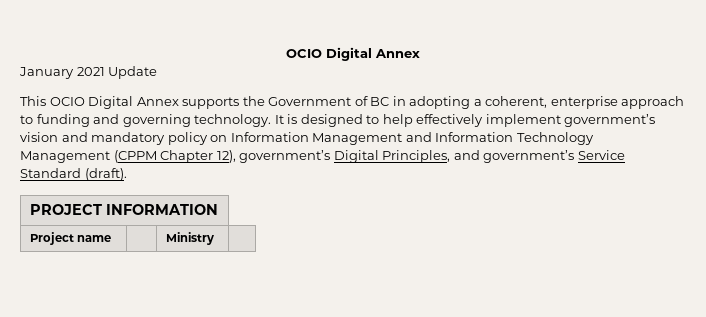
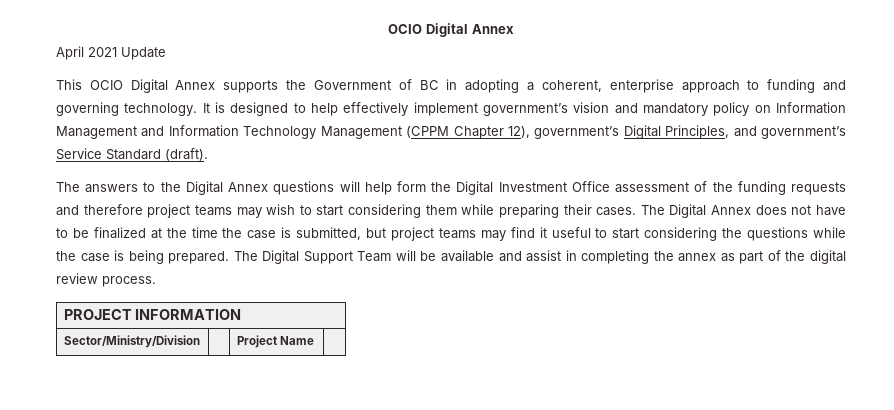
- January 2021 Update
+ April 2021 Update
+ The answers to the Digital Annex questions will help form the Digital Investment Office assessment of the funding requests and therefore project teams may wish to start considering them while preparing their cases. The Digital Annex does not have to be finalized at the time the case is submitted, but project teams may find it useful to start considering the questions while the case is being prepared. The Digital Support Team will be available and assist in completing the annex as part of the digital review process.
- Project name | | Ministry |
+ Sector/Ministry/Division | | Project Name |

